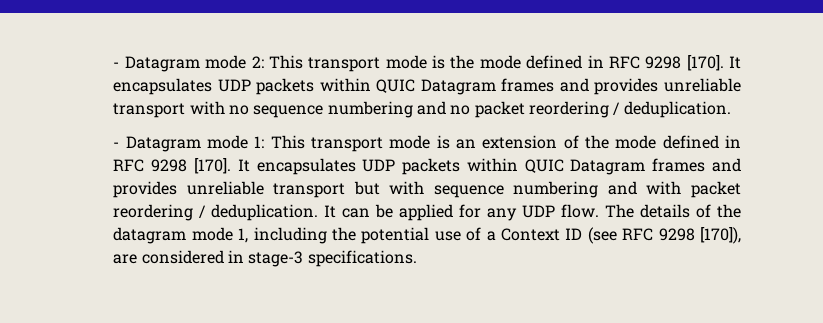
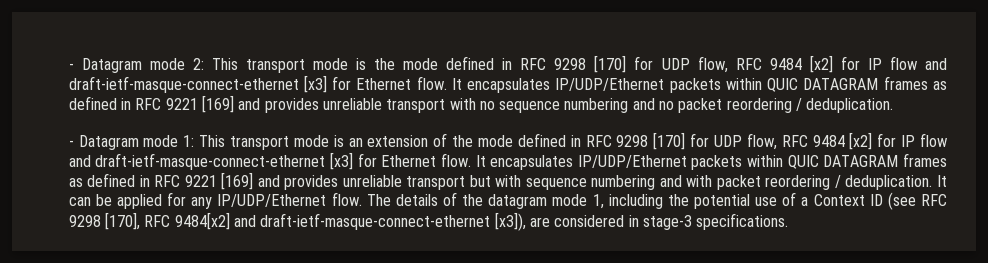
- - Datagram mode 2: This transport mode is the mode defined in RFC 9298 [170]. It encapsulates UDP packets within QUIC Datagram frames and provides unreliable transport with no sequence numbering and no packet reordering / deduplication.
+ - Datagram mode 2: This transport mode is the mode defined in RFC 9298 [170] for UDP flow, RFC 9484 [x2] for IP flow and draft-ietf-masque-connect-ethernet [x3] for Ethernet flow. It encapsulates IP/UDP/Ethernet packets within QUIC DATAGRAM frames as defined in RFC 9221 [169] and provides unreliable transport with no sequence numbering and no packet reordering / deduplication.
- - Datagram mode 1: This transport mode is an extension of the mode defined in RFC 9298 [170]. It encapsulates UDP packets within QUIC Datagram frames and provides unreliable transport but with sequence numbering and with packet reordering / deduplication.
+ - Datagram mode 1: This transport mode is an extension of the mode defined in RFC 9298 [170] for UDP flow, RFC 9484 [x2] for IP flow and draft-ietf-masque-connect-ethernet [x3] for Ethernet flow. It encapsulates IP/UDP/Ethernet packets within QUIC DATAGRAM frames as defined in RFC 9221 [169] and provides unreliable transport but with sequence numbering and with packet reordering / deduplication.
- It can be applied for any UDP flow.
+ It can be applied for any IP/UDP/Ethernet flow.
- The details of the datagram mode 1, including the potential use of a Context ID (see RFC 9298 [170]), are considered in stage-3 specifications.
+ The details of the datagram mode 1, including the potential use of a Context ID (see RFC 9298 [170], RFC 9484[x2] and draft-ietf-masque-connect-ethernet [x3]), are considered in stage-3 specifications.

